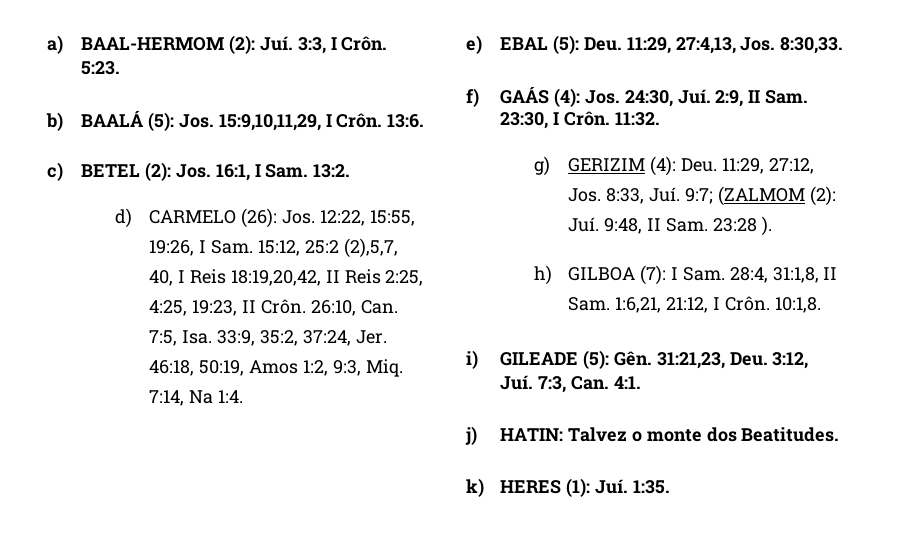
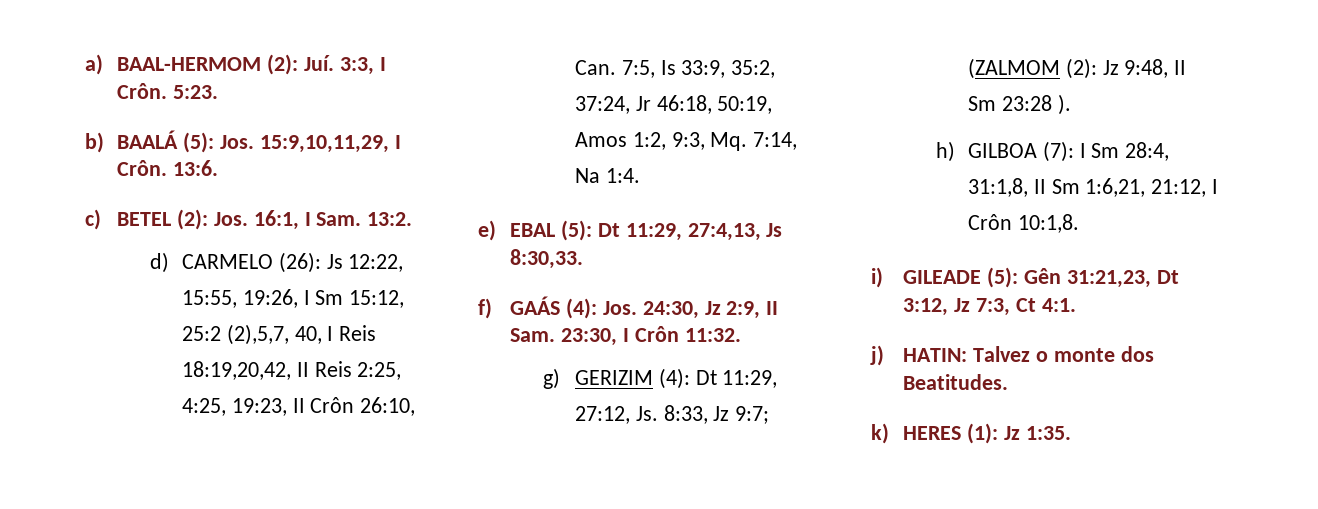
- d) CARMELO (26): Jos. 12:22, 15:55, 19:26, I Sam. 15:12, 25:2 (2),5,7, 40, I Reis 18:19,20,42, II Reis 2:25, 4:25, 19:23, II Crôn. 26:10, Can. 7:5, Isa. 33:9, 35:2, 37:24, Jer. 46:18, 50:19, Amos 1:2, 9:3, Miq. 7:14, Na 1:4.
+ d) CARMELO (26): Js 12:22, 15:55, 19:26, I Sm 15:12, 25:2 (2),5,7, 40, I Reis 18:19,20,42, II Reis 2:25, 4:25, 19:23, II Crôn 26:10, Can. 7:5, Is 33:9, 35:2, 37:24, Jr 46:18, 50:19, Amos 1:2, 9:3, Mq. 7:14, Na 1:4.
- e) EBAL (5): Deu. 11:29, 27:4,13, Jos. 8:30,33.
+ e) EBAL (5): Dt 11:29, 27:4,13, Js 8:30,33.
- f) GAÁS (4): Jos. 24:30, Juí. 2:9, II Sam. 23:30, I Crôn. 11:32.
+ f) GAÁS (4): Jos. 24:30, Jz 2:9, II Sam. 23:30, I Crôn 11:32.
- g) GERIZIM (4): Deu. 11:29, 27:12, Jos. 8:33, Juí. 9:7; (ZALMOM (2): Juí. 9:48, II Sam. 23:28 ).
+ g) GERIZIM (4): Dt 11:29, 27:12, Js. 8:33, Jz 9:7; (ZALMOM (2): Jz 9:48, II Sm 23:28 ).
- h) GILBOA (7): I Sam. 28:4, 31:1,8, II Sam. 1:6,21, 21:12, I Crôn. 10:1,8.
+ h) GILBOA (7): I Sm 28:4, 31:1,8, II Sm 1:6,21, 21:12, I Crôn 10:1,8.
- i) GILEADE (5): Gên. 31:21,23, Deu. 3:12, Juí. 7:3, Can. 4:1.
+ i) GILEADE (5): Gên 31:21,23, Dt 3:12, Jz 7:3, Ct 4:1.
- k) HERES (1): Juí. 1:35.
+ k) HERES (1): Jz 1:35.

